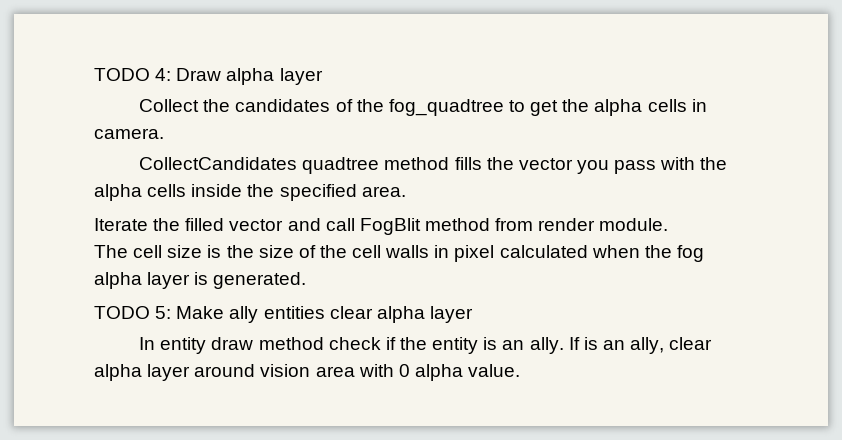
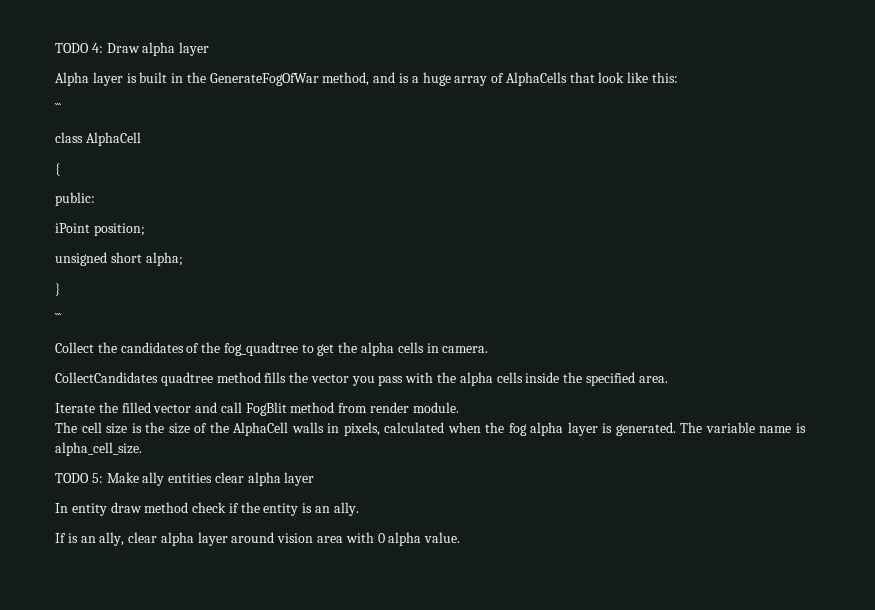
+ Alpha layer is built in the GenerateFogOfWar method, and is a huge array of AlphaCells that look like this:
+ ```
+ class AlphaCell
+ {
+ public:
+ iPoint position;
+ unsigned short alpha;
+ }
+ ```
- The cell size is the size of the cell walls in pixel calculated when the fog alpha layer is generated.
+ The cell size is the size of the AlphaCell walls in pixels, calculated when the fog alpha layer is generated. The variable name is alpha_cell_size.
- In entity draw method check if the entity is an ally. If is an ally, clear alpha layer around vision area with 0 alpha value.
+ In entity draw method check if the entity is an ally.
+ If is an ally, clear alpha layer around vision area with 0 alpha value.

